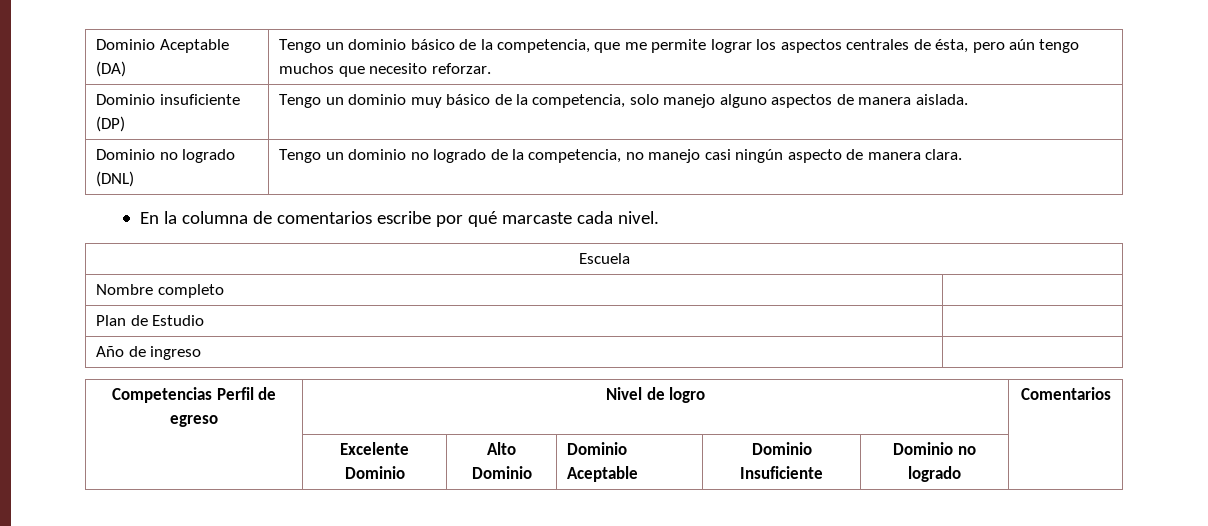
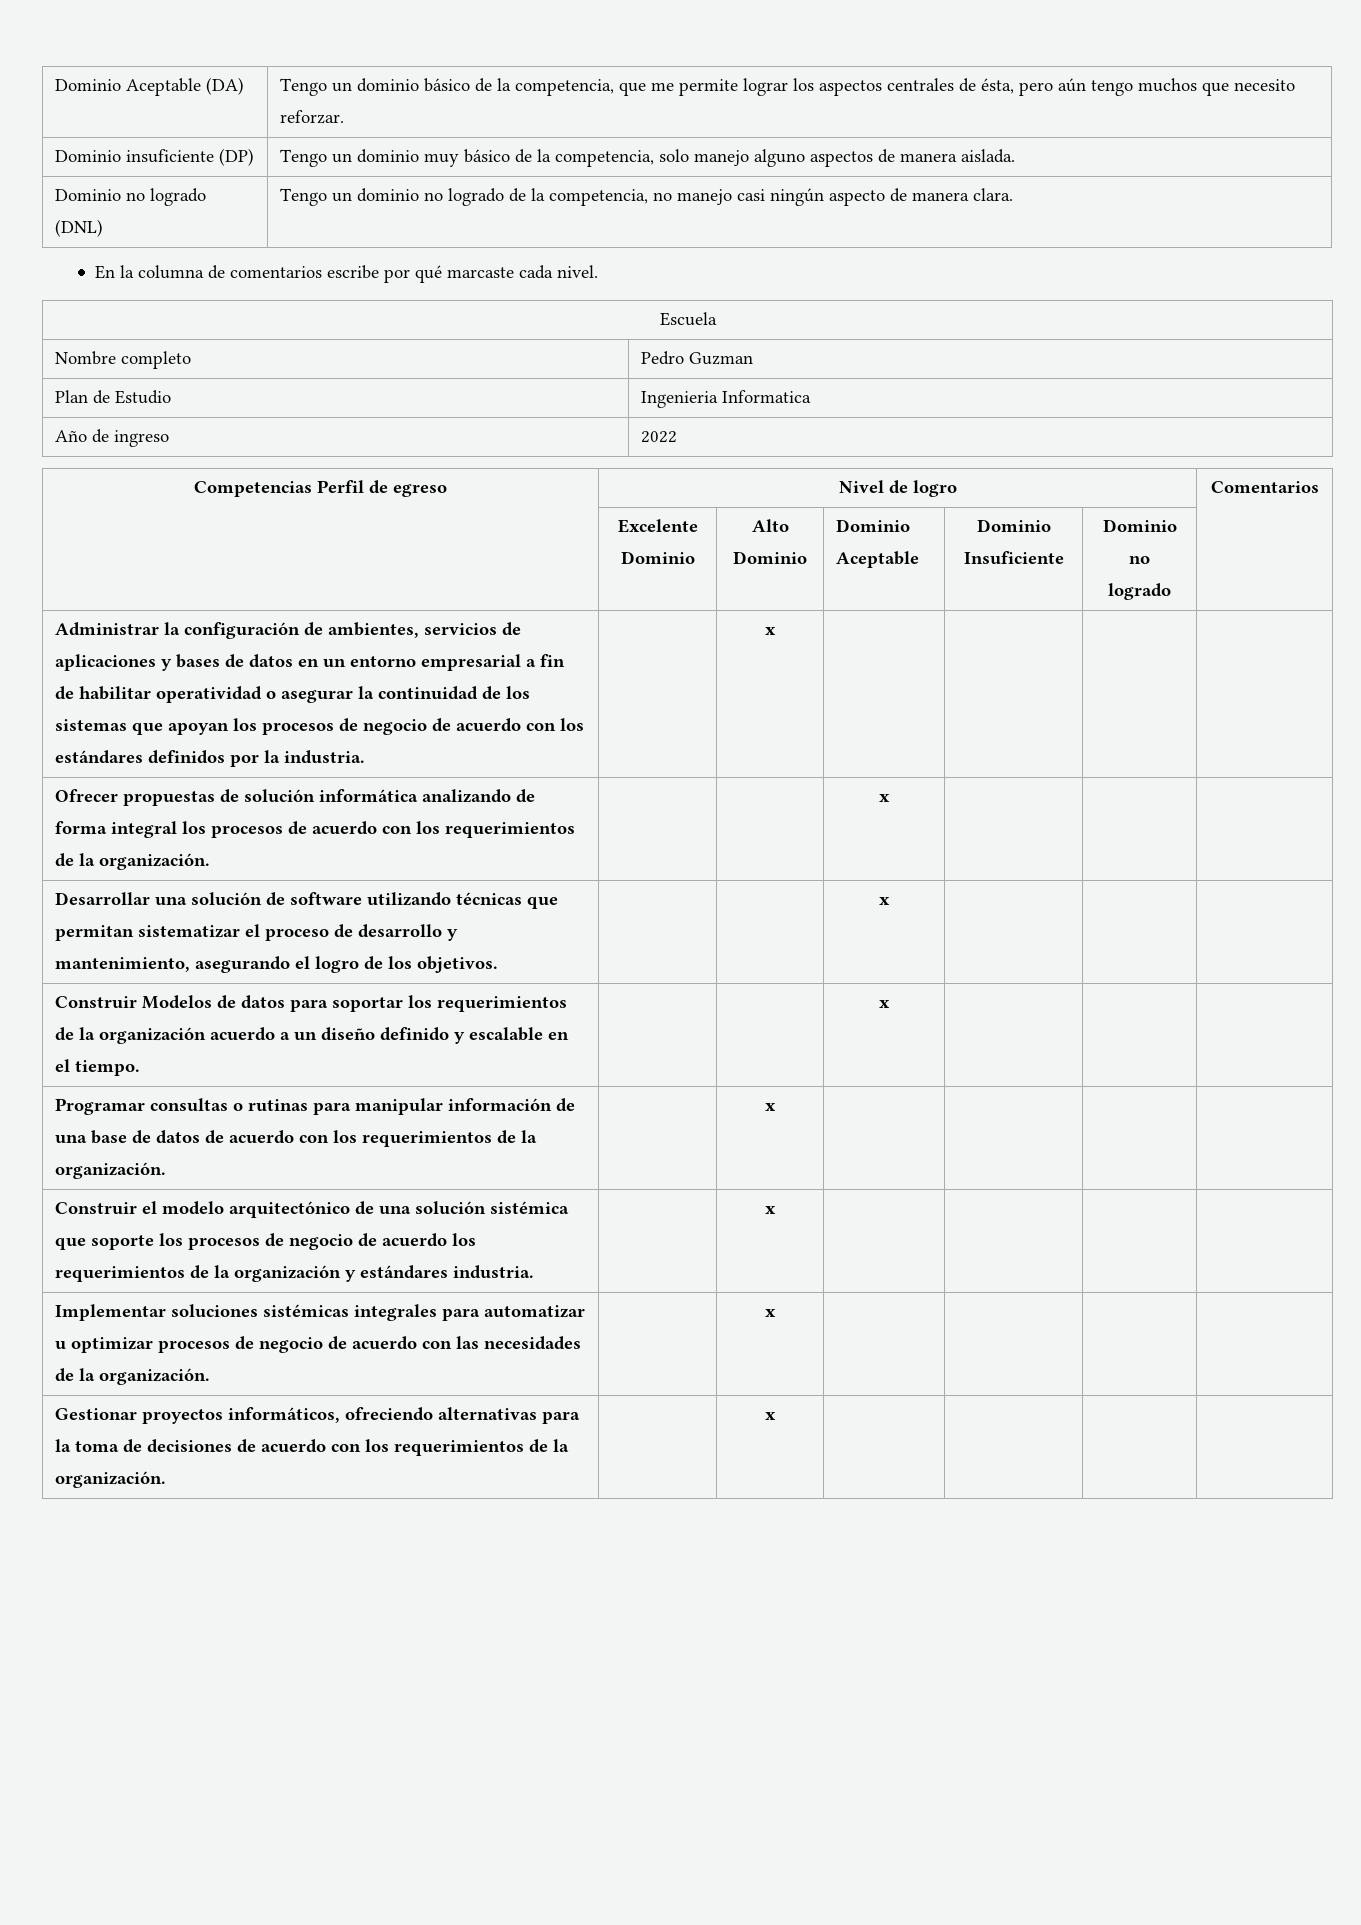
- Nombre completo |
+ Nombre completo | Pedro Guzman
- Plan de Estudio |
+ Plan de Estudio | Ingenieria Informatica
- Año de ingreso |
+ Año de ingreso | 2022
+ Administrar la configuración de ambientes, servicios de aplicaciones y bases de datos en un entorno empresarial a fin de habilitar operatividad o asegurar la continuidad de los sistemas que apoyan los procesos de negocio de acuerdo con los estándares definidos por la industria. | | x | | | |
+ Ofrecer propuestas de solución informática analizando de forma integral los procesos de acuerdo con los requerimientos de la organización. | | | x | | |
+ Desarrollar una solución de software utilizando técnicas que permitan sistematizar el proceso de desarrollo y mantenimiento, asegurando el logro de los objetivos. | | | x | | |
+ Construir Modelos de datos para soportar los requerimientos de la organización acuerdo a un diseño definido y escalable en el tiempo. | | | x | | |
+ Programar consultas o rutinas para manipular información de una base de datos de acuerdo con los requerimientos de la organización. | | x | | | |
+ Construir el modelo arquitectónico de una solución sistémica que soporte los procesos de negocio de acuerdo los requerimientos de la organización y estándares industria. | | x | | | |
+ Implementar soluciones sistémicas integrales para automatizar u optimizar procesos de negocio de acuerdo con las necesidades de la organización. | | x | | | |
+ Gestionar proyectos informáticos, ofreciendo alternativas para la toma de decisiones de acuerdo con los requerimientos de la organización. | | x | | | |

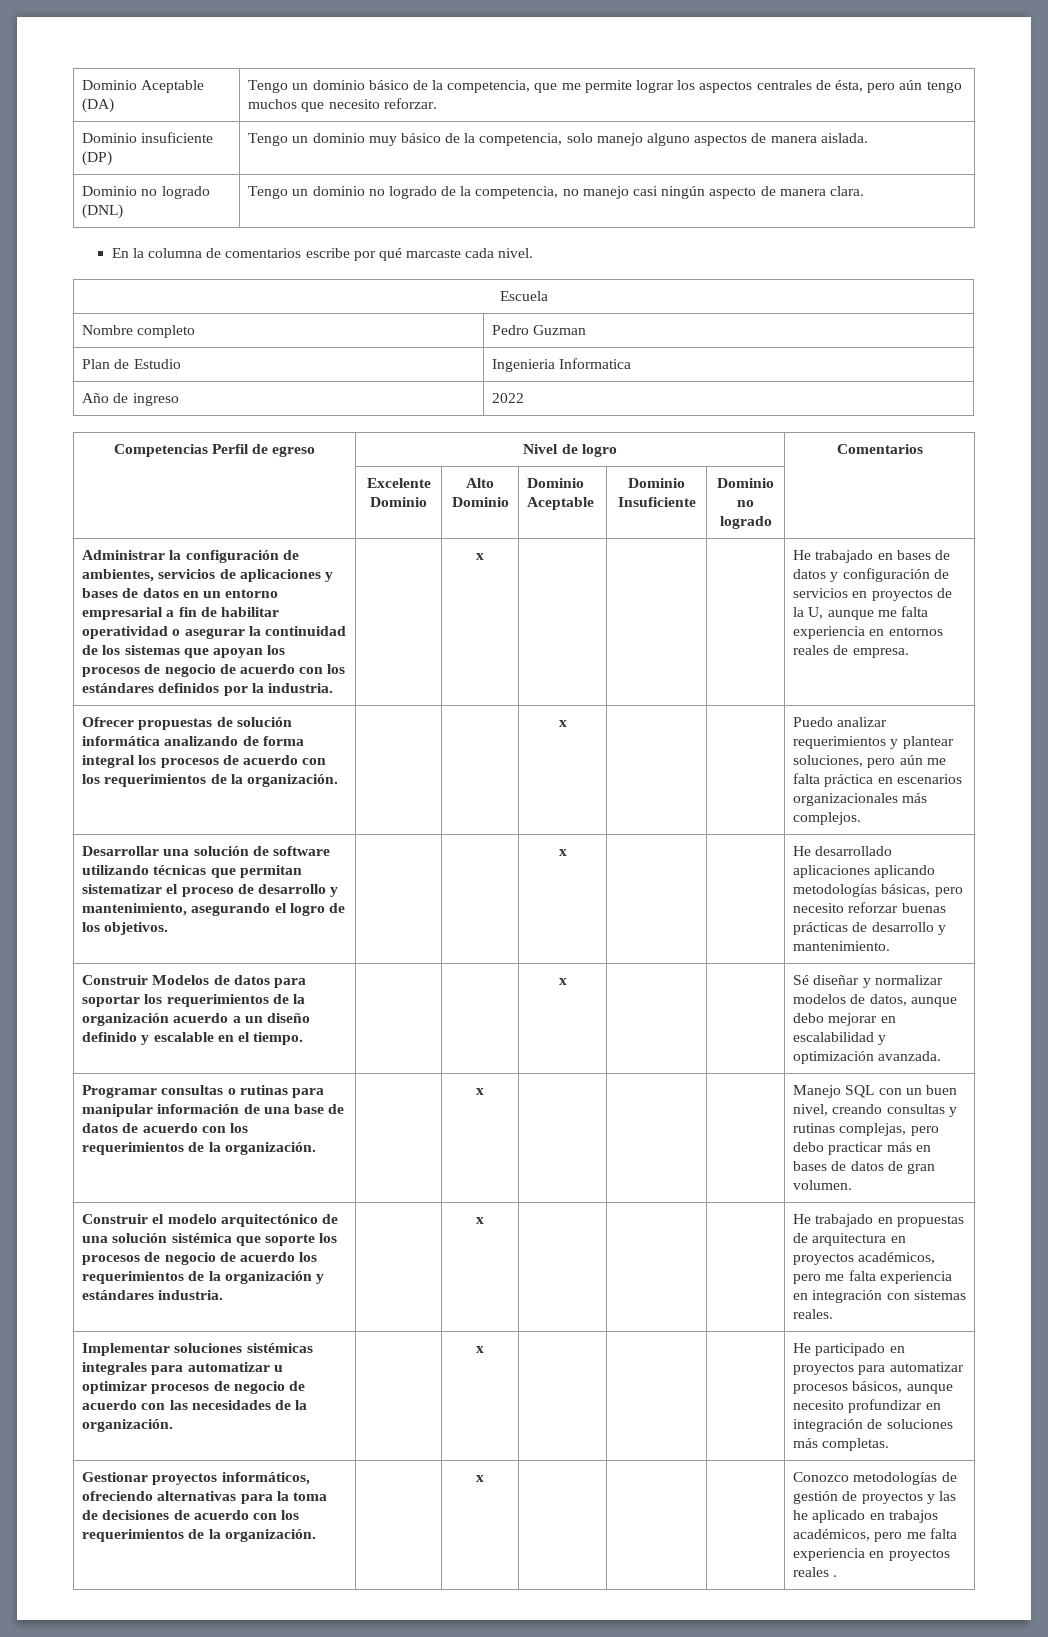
+ He trabajado en bases de datos y configuración de servicios en proyectos de la U, aunque me falta experiencia en entornos reales de empresa.
- Ofrecer propuestas de solución informática analizando de forma integral los procesos de acuerdo con los requerimientos de la organización. | | | x | | |
+ Ofrecer propuestas de solución informática analizando de forma integral los procesos de acuerdo con los requerimientos de la organización. | | | x | | | Puedo analizar requerimientos y plantear soluciones, pero aún me falta práctica en escenarios organizacionales más complejos.
- Desarrollar una solución de software utilizando técnicas que permitan sistematizar el proceso de desarrollo y mantenimiento, asegurando el logro de los objetivos. | | | x | | |
+ Desarrollar una solución de software utilizando técnicas que permitan sistematizar el proceso de desarrollo y mantenimiento, asegurando el logro de los objetivos. | | | x | | | He desarrollado aplicaciones aplicando metodologías básicas, pero necesito reforzar buenas prácticas de desarrollo y mantenimiento.
- Construir Modelos de datos para soportar los requerimientos de la organización acuerdo a un diseño definido y escalable en el tiempo. | | | x | | |
+ Construir Modelos de datos para soportar los requerimientos de la organización acuerdo a un diseño definido y escalable en el tiempo. | | | x | | | Sé diseñar y normalizar modelos de datos, aunque debo mejorar en escalabilidad y optimización avanzada.
+ Manejo SQL con un buen nivel, creando consultas y rutinas complejas, pero debo practicar más en bases de datos de gran volumen.
+ He trabajado en propuestas de arquitectura en proyectos académicos, pero me falta experiencia en integración con sistemas reales.
- Implementar soluciones sistémicas integrales para automatizar u optimizar procesos de negocio de acuerdo con las necesidades de la organización. | | x | | | |
+ Implementar soluciones sistémicas integrales para automatizar u optimizar procesos de negocio de acuerdo con las necesidades de la organización. | | x | | | | He participado en proyectos para automatizar procesos básicos, aunque necesito profundizar en integración de soluciones más completas.
- Gestionar proyectos informáticos, ofreciendo alternativas para la toma de decisiones de acuerdo con los requerimientos de la organización. | | x | | | |
+ Gestionar proyectos informáticos, ofreciendo alternativas para la toma de decisiones de acuerdo con los requerimientos de la organización. | | x | | | | Conozco metodologías de gestión de proyectos y las he aplicado en trabajos académicos, pero me falta experiencia en proyectos reales .

